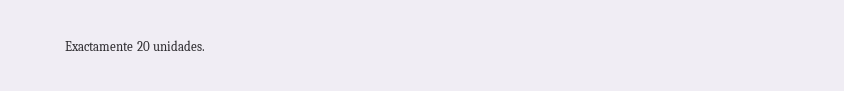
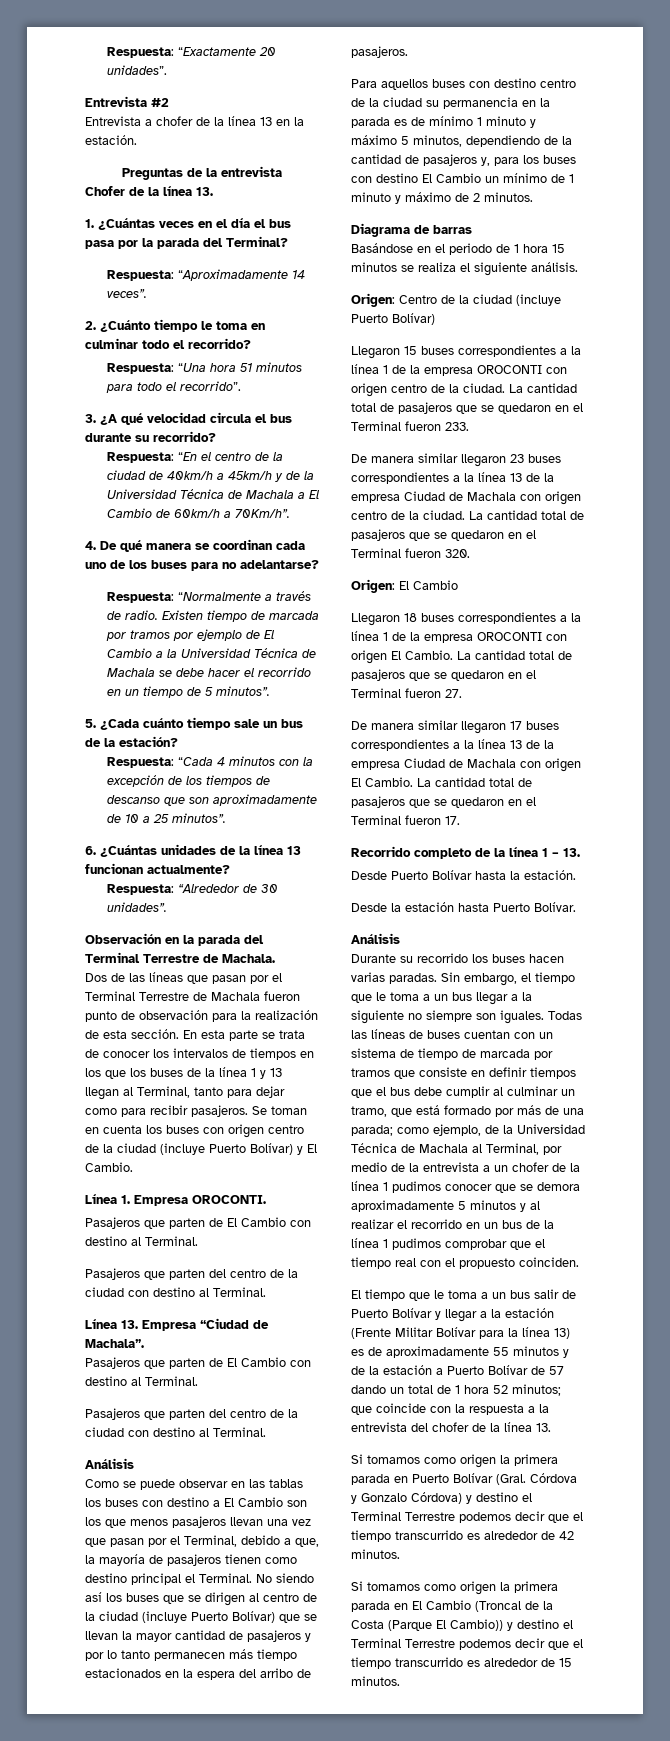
- Exactamente 20 unidades.
+ Respuesta: “Exactamente 20 unidades”.
+ Entrevista #2
+ Entrevista a chofer de la línea 13 en la estación.
+ Preguntas de la entrevista
+ Chofer de la línea 13.
+ 1. ¿Cuántas veces en el día el bus pasa por la parada del Terminal?
+ Respuesta: “Aproximadamente 14 veces”.
+ 2. ¿Cuánto tiempo le toma en culminar todo el recorrido?
+ Respuesta: “Una hora 51 minutos para todo el recorrido”.
+ 3. ¿A qué velocidad circula el bus durante su recorrido?
+ Respuesta: “En el centro de la ciudad de 40km/h a 45km/h y de la Universidad Técnica de Machala a El Cambio de 60km/h a 70Km/h”.
+ 4. De qué manera se coordinan cada uno de los buses para no adelantarse?
+ Respuesta: “Normalmente a través de radio. Existen tiempo de marcada por tramos por ejemplo de El Cambio a la Universidad Técnica de Machala se debe hacer el recorrido en un tiempo de 5 minutos”.
+ 5. ¿Cada cuánto tiempo sale un bus de la estación?
+ Respuesta: “Cada 4 minutos con la excepción de los tiempos de descanso que son aproximadamente de 10 a 25 minutos”.
+ 6. ¿Cuántas unidades de la línea 13 funcionan actualmente?
+ Respuesta: “Alrededor de 30 unidades”.
+ Observación en la parada del Terminal Terrestre de Machala.
+ Dos de las líneas que pasan por el Terminal Terrestre de Machala fueron punto de observación para la realización de esta sección. En esta parte se trata de conocer los intervalos de tiempos en los que los buses de la línea 1 y 13 llegan al Terminal, tanto para dejar como para recibir pasajeros. Se toman en cuenta los buses con origen centro de la ciudad (incluye Puerto Bolívar) y El Cambio.
+ Línea 1. Empresa OROCONTI.
+ Pasajeros que parten de El Cambio con destino al Terminal.
+ Pasajeros que parten del centro de la ciudad con destino al Terminal.
+ Línea 13. Empresa “Ciudad de Machala”.
+ Pasajeros que parten de El Cambio con destino al Terminal.
+ Pasajeros que parten del centro de la ciudad con destino al Terminal.
+ Análisis
+ Como se puede observar en las tablas los buses con destino a El Cambio son los que menos pasajeros llevan una vez que pasan por el Terminal, debido a que, la mayoría de pasajeros tienen como destino principal el Terminal. No siendo así los buses que se dirigen al centro de la ciudad (incluye Puerto Bolívar) que se llevan la mayor cantidad de pasajeros y por lo tanto permanecen más tiempo estacionados en la espera del arribo de pasajeros.
+ Para aquellos buses con destino centro de la ciudad su permanencia en la parada es de mínimo 1 minuto y máximo 5 minutos, dependiendo de la cantidad de pasajeros y, para los buses con destino El Cambio un mínimo de 1 minuto y máximo de 2 minutos.
+ Diagrama de barras
+ Basándose en el periodo de 1 hora 15 minutos se realiza el siguiente análisis.
+ Origen: Centro de la ciudad (incluye Puerto Bolívar)
+ Llegaron 15 buses correspondientes a la línea 1 de la empresa OROCONTI con origen centro de la ciudad. La cantidad total de pasajeros que se quedaron en el Terminal fueron 233.
+ De manera similar llegaron 23 buses correspondientes a la línea 13 de la empresa Ciudad de Machala con origen centro de la ciudad. La cantidad total de pasajeros que se quedaron en el Terminal fueron 320.
+ Origen: El Cambio
+ Llegaron 18 buses correspondientes a la línea 1 de la empresa OROCONTI con origen El Cambio. La cantidad total de pasajeros que se quedaron en el Terminal fueron 27.
+ De manera similar llegaron 17 buses correspondientes a la línea 13 de la empresa Ciudad de Machala con origen El Cambio. La cantidad total de pasajeros que se quedaron en el Terminal fueron 17.
+ Recorrido completo de la línea 1 – 13.
+ Desde Puerto Bolívar hasta la estación.
+ Desde la estación hasta Puerto Bolívar.
+ Análisis
+ Durante su recorrido los buses hacen varias paradas. Sin embargo, el tiempo que le toma a un bus llegar a la siguiente no siempre son iguales. Todas las líneas de buses cuentan con un sistema de tiempo de marcada por tramos que consiste en definir tiempos que el bus debe cumplir al culminar un tramo, que está formado por más de una parada; como ejemplo, de la Universidad Técnica de Machala al Terminal, por medio de la entrevista a un chofer de la línea 1 pudimos conocer que se demora aproximadamente 5 minutos y al realizar el recorrido en un bus de la línea 1 pudimos comprobar que el tiempo real con el propuesto coinciden.
+ El tiempo que le toma a un bus salir de Puerto Bolívar y llegar a la estación (Frente Militar Bolívar para la línea 13) es de aproximadamente 55 minutos y de la estación a Puerto Bolívar de 57 dando un total de 1 hora 52 minutos; que coincide con la respuesta a la entrevista del chofer de la línea 13.
+ Si tomamos como origen la primera parada en Puerto Bolívar (Gral. Córdova y Gonzalo Córdova) y destino el Terminal Terrestre podemos decir que el tiempo transcurrido es alrededor de 42 minutos.
+ Si tomamos como origen la primera parada en El Cambio (Troncal de la Costa (Parque El Cambio)) y destino el Terminal Terrestre podemos decir que el tiempo transcurrido es alrededor de 15 minutos.

